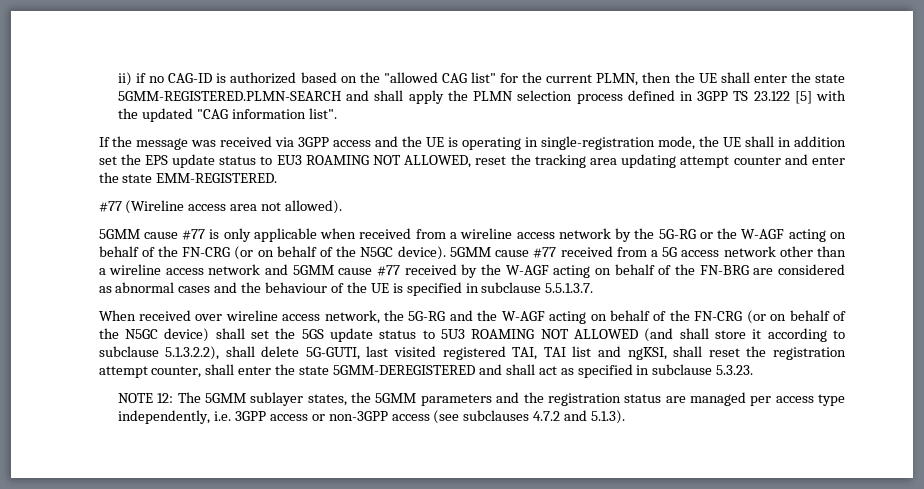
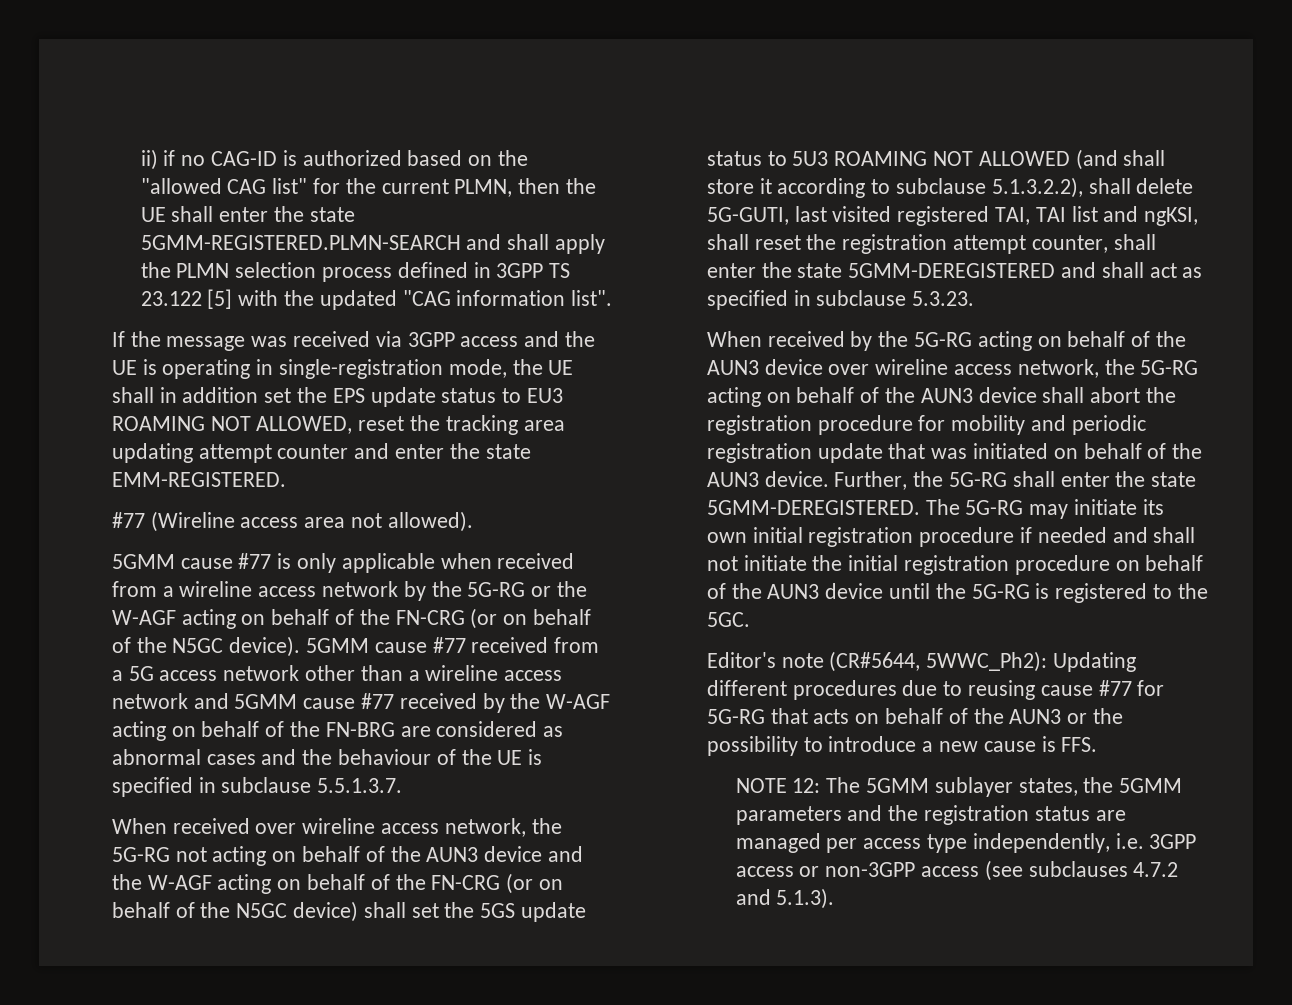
- When received over wireline access network, the 5G-RG and the W-AGF acting on behalf of the FN-CRG (or on behalf of the N5GC device) shall set the 5GS update status to 5U3 ROAMING NOT ALLOWED (and shall store it according to subclause 5.1.3.2.2), shall delete 5G-GUTI, last visited registered TAI, TAI list and ngKSI, shall reset the registration attempt counter, shall enter the state 5GMM-DEREGISTERED and shall act as specified in subclause 5.3.23.
+ When received over wireline access network, the 5G-RG not acting on behalf of the AUN3 device and the W-AGF acting on behalf of the FN-CRG (or on behalf of the N5GC device) shall set the 5GS update status to 5U3 ROAMING NOT ALLOWED (and shall store it according to subclause 5.1.3.2.2), shall delete 5G-GUTI, last visited registered TAI, TAI list and ngKSI, shall reset the registration attempt counter, shall enter the state 5GMM-DEREGISTERED and shall act as specified in subclause 5.3.23.
+ When received by the 5G-RG acting on behalf of the AUN3 device over wireline access network, the 5G-RG acting on behalf of the AUN3 device shall abort the registration procedure for mobility and periodic registration update that was initiated on behalf of the AUN3 device. Further, the 5G-RG shall enter the state 5GMM-DEREGISTERED. The 5G-RG may initiate its own initial registration procedure if needed and shall not initiate the initial registration procedure on behalf of the AUN3 device until the 5G-RG is registered to the 5GC.
+ Editor's note (CR#5644, 5WWC_Ph2): Updating different procedures due to reusing cause #77 for 5G-RG that acts on behalf of the AUN3 or the possibility to introduce a new cause is FFS.

